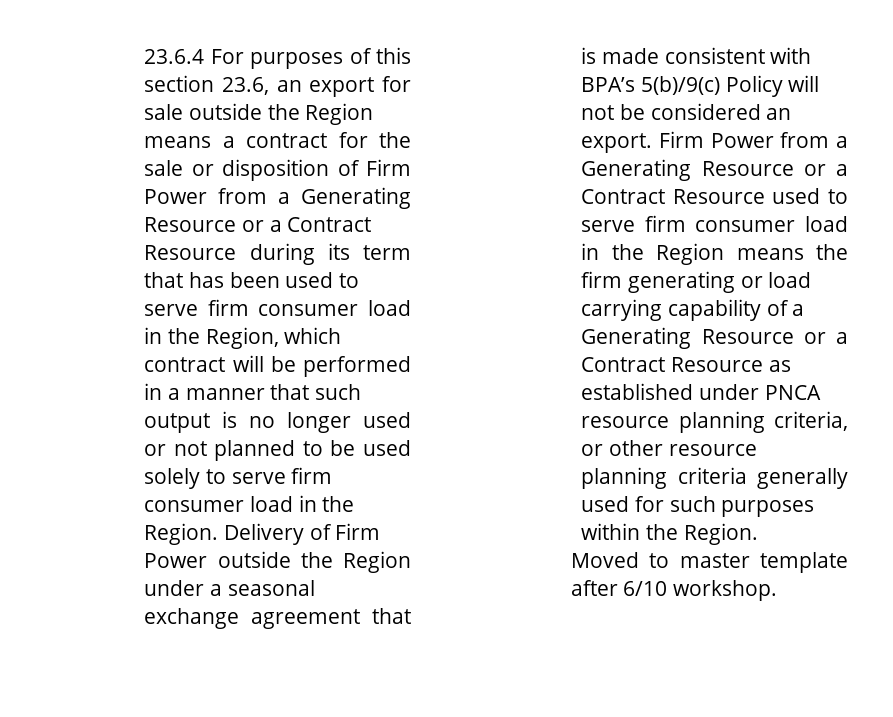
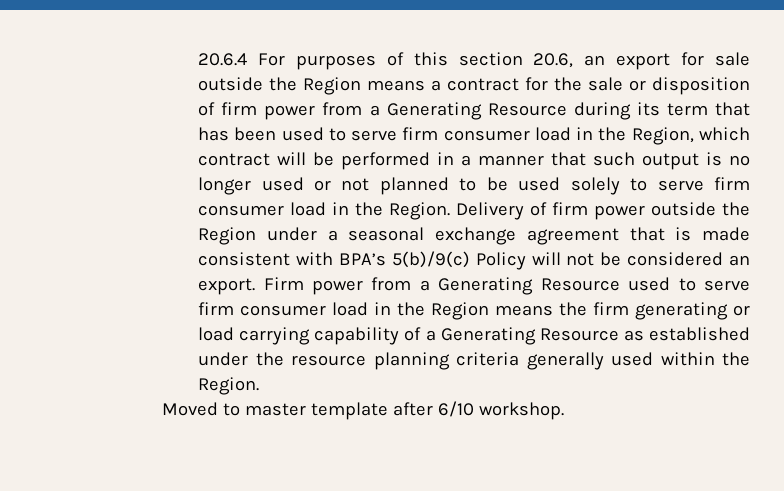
- 23.6.4 For purposes of this section 23.6, an export for sale outside the Region means a contract for the sale or disposition of Firm Power from a Generating Resource or a Contract Resource during its term that has been used to serve firm consumer load in the Region, which contract will be performed in a manner that such output is no longer used or not planned to be used solely to serve firm consumer load in the Region.
+ 20.6.4 For purposes of this section 20.6, an export for sale outside the Region means a contract for the sale or disposition of firm power from a Generating Resource during its term that has been used to serve firm consumer load in the Region, which contract will be performed in a manner that such output is no longer used or not planned to be used solely to serve firm consumer load in the Region.
- Delivery of Firm Power outside the Region under a seasonal exchange agreement that is made consistent with BPA’s 5(b)/9(c) Policy will not be considered an export.
+ Delivery of firm power outside the Region under a seasonal exchange agreement that is made consistent with BPA’s 5(b)/9(c) Policy will not be considered an export.
- Firm Power from a Generating Resource or a Contract Resource used to serve firm consumer load in the Region means the firm generating or load carrying capability of a Generating Resource or a Contract Resource as established under PNCA resource planning criteria, or other resource planning criteria generally used for such purposes within the Region.
+ Firm power from a Generating Resource used to serve firm consumer load in the Region means the firm generating or load carrying capability of a Generating Resource as established under the resource planning criteria generally used within the Region.

